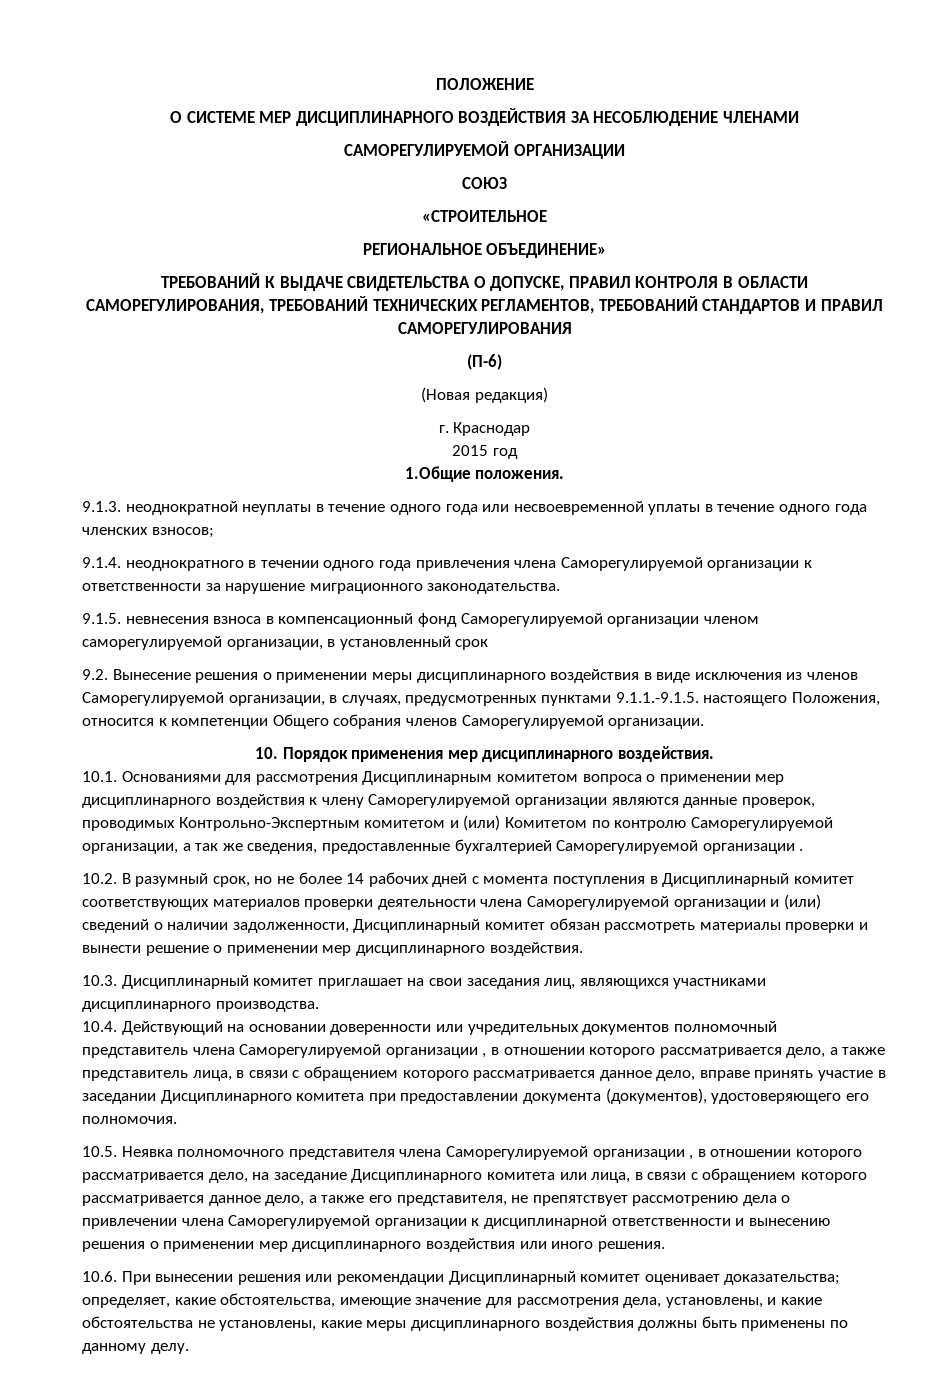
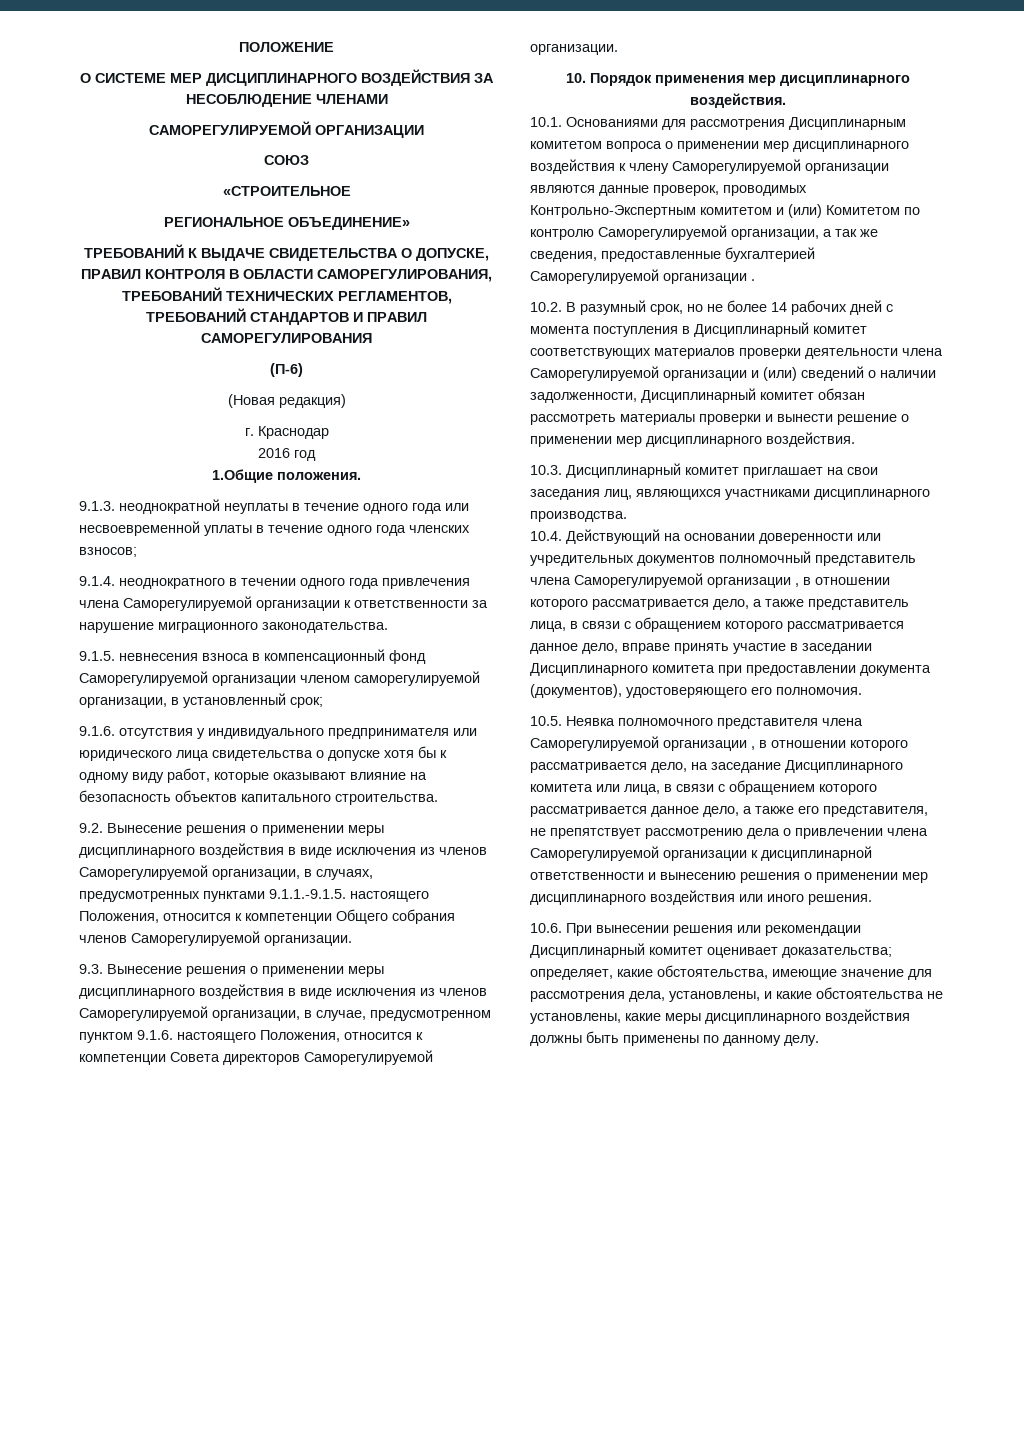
- 2015 год
+ 2016 год
- 9.1.5. невнесения взноса в компенсационный фонд Саморегулируемой организации членом саморегулируемой организации, в установленный срок
+ 9.1.5. невнесения взноса в компенсационный фонд Саморегулируемой организации членом саморегулируемой организации, в установленный срок;
+ 9.1.6. отсутствия у индивидуального предпринимателя или юридического лица свидетельства о допуске хотя бы к одному виду работ, которые оказывают влияние на безопасность объектов капитального строительства.
+ 9.3. Вынесение решения о применении меры дисциплинарного воздействия в виде исключения из членов Саморегулируемой организации, в случае, предусмотренном пунктом 9.1.6. настоящего Положения, относится к компетенции Совета директоров Саморегулируемой организации.

